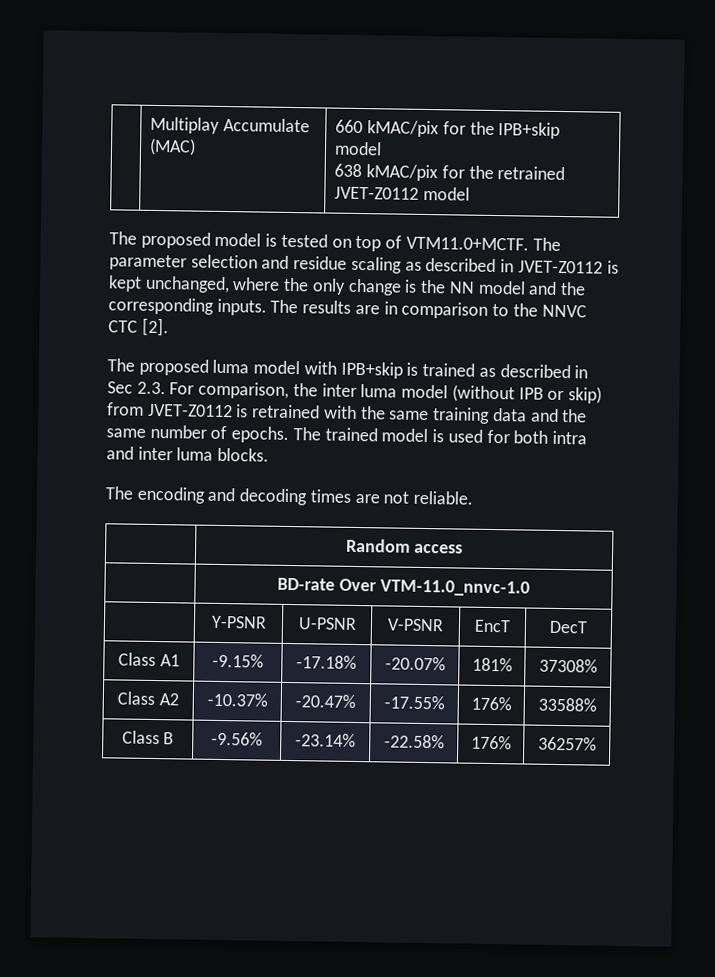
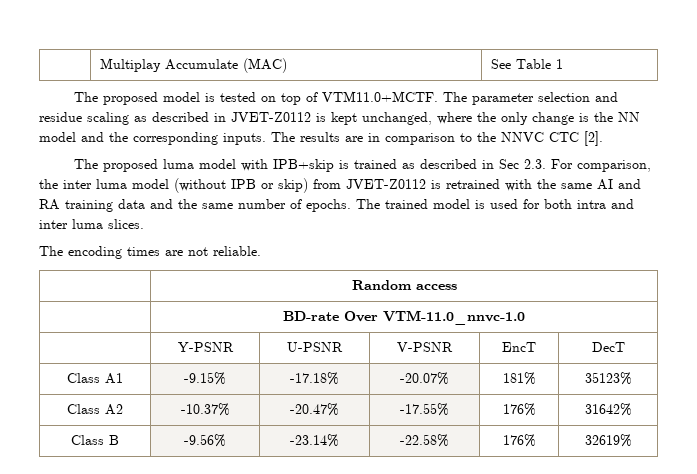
- | Multiplay Accumulate (MAC) | 660 kMAC/pix for the IPB+skip model
- 638 kMAC/pix for the retrained JVET-Z0112 model
+ | Multiplay Accumulate (MAC) | See Table 1
- The proposed luma model with IPB+skip is trained as described in Sec 2.3. For comparison, the inter luma model (without IPB or skip) from JVET-Z0112 is retrained with the same training data and the same number of epochs.
+ The proposed luma model with IPB+skip is trained as described in Sec 2.3. For comparison, the inter luma model (without IPB or skip) from JVET-Z0112 is retrained with the same AI and RA training data and the same number of epochs.
- The trained model is used for both intra and inter luma blocks.
+ The trained model is used for both intra and inter luma slices.
- The encoding and decoding times are not reliable.
+ The encoding times are not reliable.
- Class A1 | -9.15% | -17.18% | -20.07% | 181% | 37308%
+ Class A1 | -9.15% | -17.18% | -20.07% | 181% | 35123%
- Class A2 | -10.37% | -20.47% | -17.55% | 176% | 33588%
+ Class A2 | -10.37% | -20.47% | -17.55% | 176% | 31642%
- Class B | -9.56% | -23.14% | -22.58% | 176% | 36257%
+ Class B | -9.56% | -23.14% | -22.58% | 176% | 32619%

